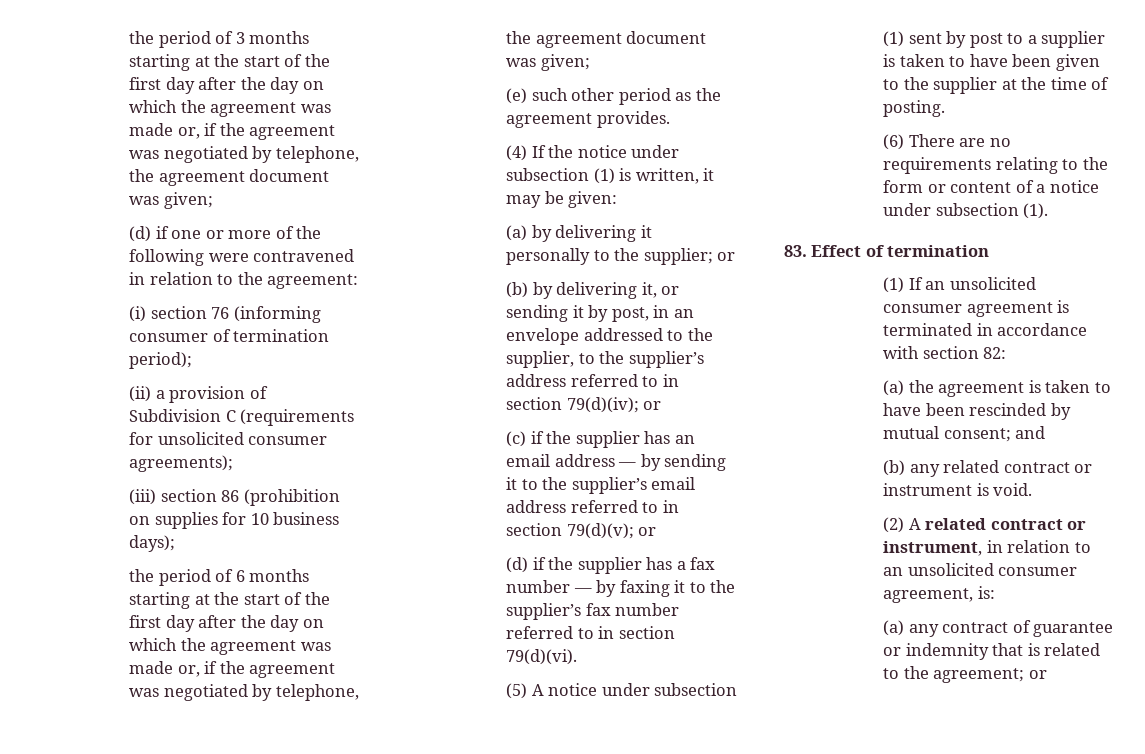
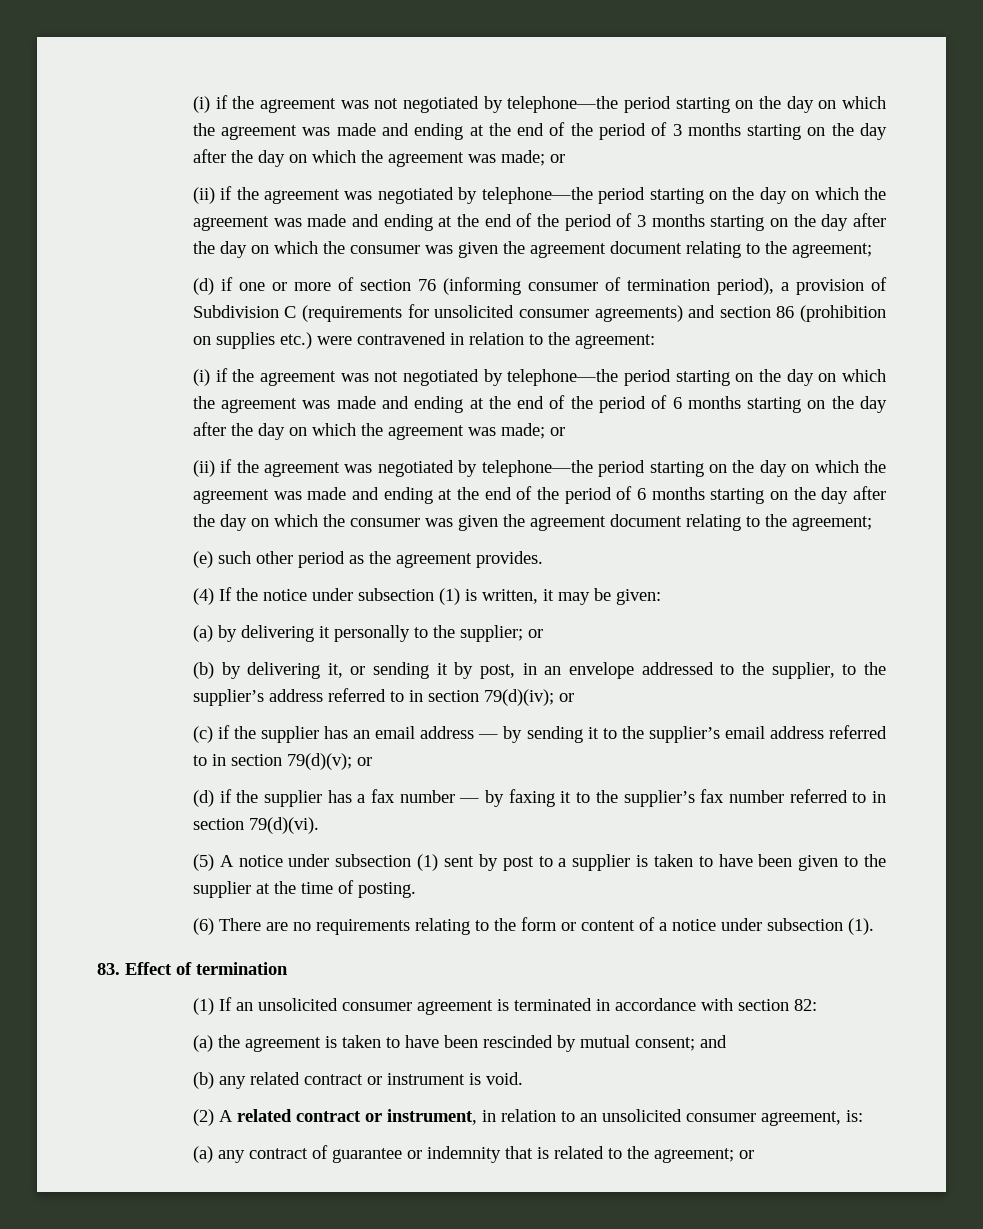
- the period of 3 months starting at the start of the first day after the day on which the agreement was made or, if the agreement was negotiated by telephone, the agreement document was given;
+ (i) if the agreement was not negotiated by telephone—the period starting on the day on which the agreement was made and ending at the end of the period of 3 months starting on the day after the day on which the agreement was made; or
+ (ii) if the agreement was negotiated by telephone—the period starting on the day on which the agreement was made and ending at the end of the period of 3 months starting on the day after the day on which the consumer was given the agreement document relating to the agreement;
- (d) if one or more of the following were contravened in relation to the agreement:
+ (d) if one or more of section 76 (informing consumer of termination period), a provision of Subdivision C (requirements for unsolicited consumer agreements) and section 86 (prohibition on supplies etc.) were contravened in relation to the agreement:
- (i) section 76 (informing consumer of termination period);
- (ii) a provision of Subdivision C (requirements for unsolicited consumer agreements);
- (iii) section 86 (prohibition on supplies for 10 business days);
- the period of 6 months starting at the start of the first day after the day on which the agreement was made or, if the agreement was negotiated by telephone, the agreement document was given;
+ (i) if the agreement was not negotiated by telephone—the period starting on the day on which the agreement was made and ending at the end of the period of 6 months starting on the day after the day on which the agreement was made; or
+ (ii) if the agreement was negotiated by telephone—the period starting on the day on which the agreement was made and ending at the end of the period of 6 months starting on the day after the day on which the consumer was given the agreement document relating to the agreement;

